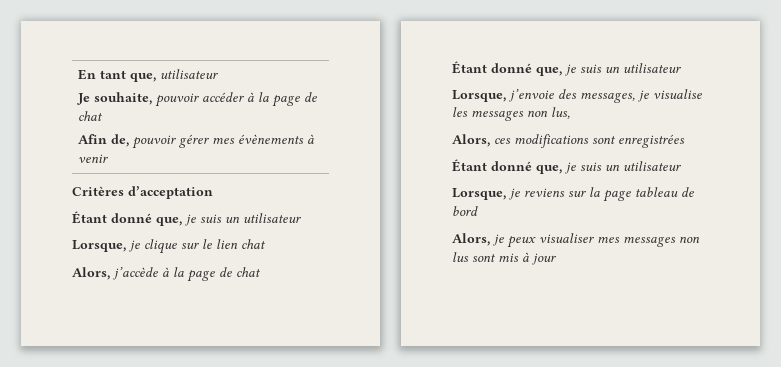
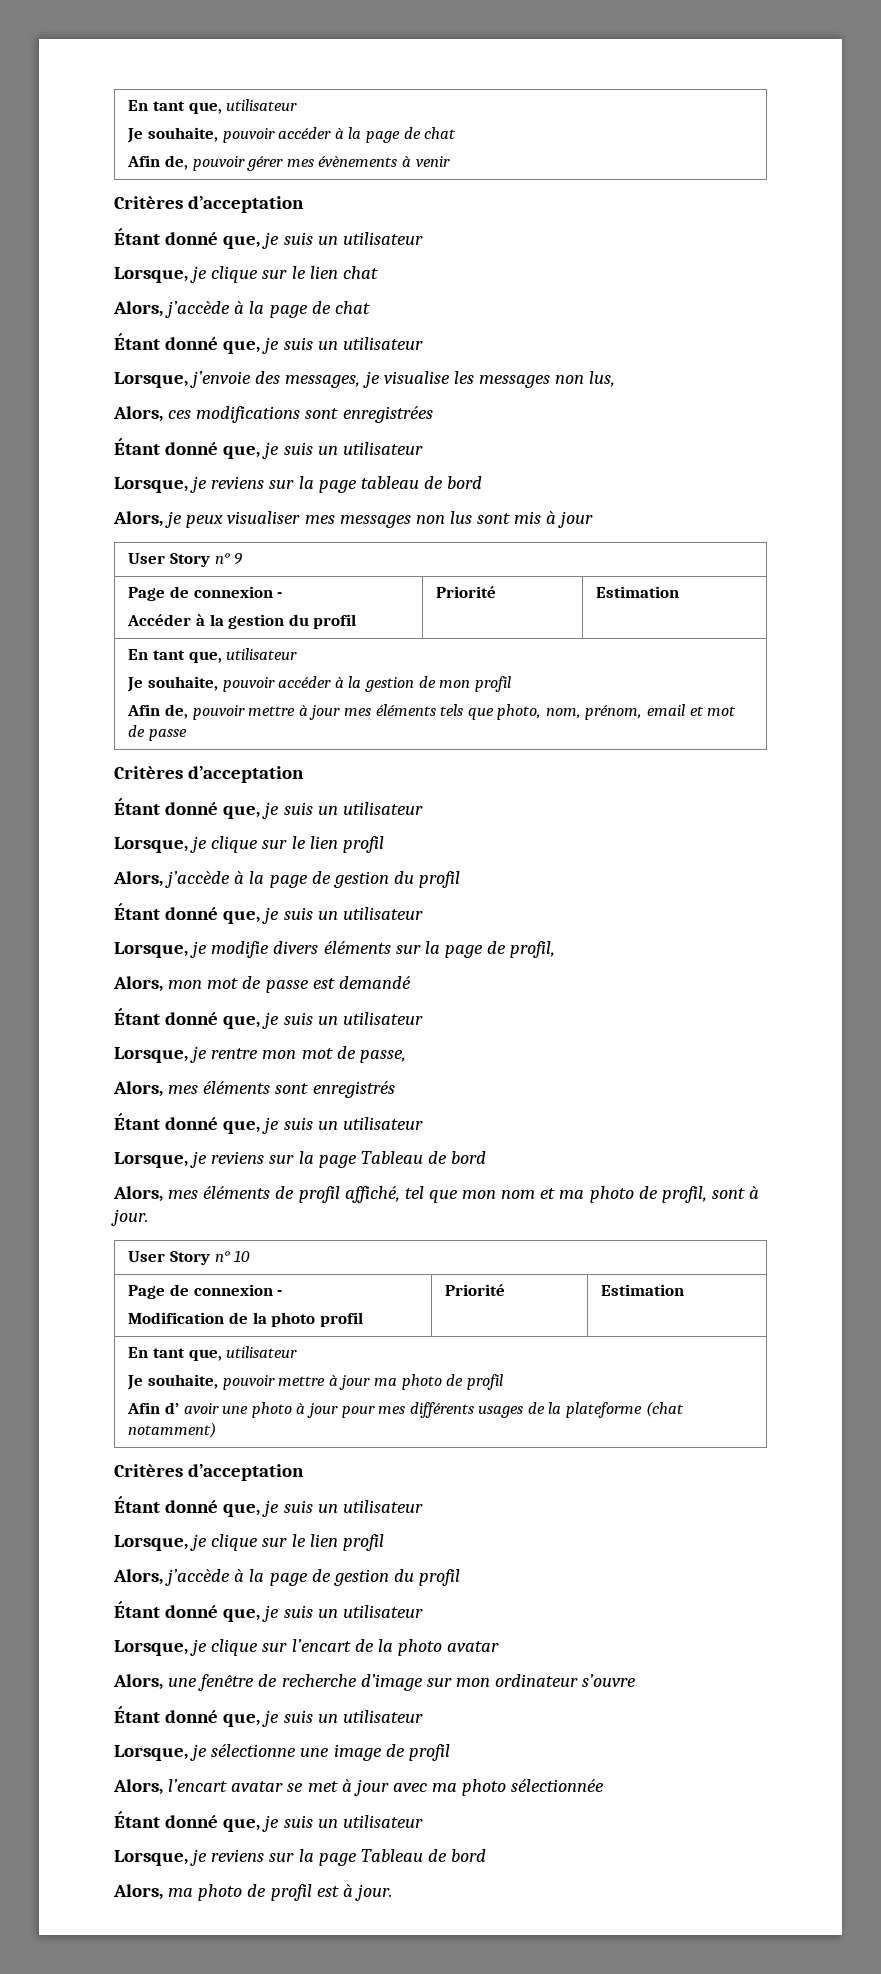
+ User Story n° 9
+ Page de connexion -
+ Accéder à la gestion du profil | Priorité | Estimation
+ En tant que, utilisateur
+ Je souhaite, pouvoir accéder à la gestion de mon profil
+ Afin de, pouvoir mettre à jour mes éléments tels que photo, nom, prénom, email et mot de passe
+ Critères d’acceptation
+ Étant donné que, je suis un utilisateur
+ Lorsque, je clique sur le lien profil
+ Alors, j’accède à la page de gestion du profil
+ Étant donné que, je suis un utilisateur
+ Lorsque, je modifie divers éléments sur la page de profil,
+ Alors, mon mot de passe est demandé
+ Étant donné que, je suis un utilisateur
+ Lorsque, je rentre mon mot de passe,
+ Alors, mes éléments sont enregistrés
+ Étant donné que, je suis un utilisateur
+ Lorsque, je reviens sur la page Tableau de bord
+ Alors, mes éléments de profil affiché, tel que mon nom et ma photo de profil, sont à jour.
+ User Story n° 10
+ Page de connexion -
+ Modification de la photo profil | Priorité | Estimation
+ En tant que, utilisateur
+ Je souhaite, pouvoir mettre à jour ma photo de profil
+ Afin d’ avoir une photo à jour pour mes différents usages de la plateforme (chat notamment)
+ Critères d’acceptation
+ Étant donné que, je suis un utilisateur
+ Lorsque, je clique sur le lien profil
+ Alors, j’accède à la page de gestion du profil
+ Étant donné que, je suis un utilisateur
+ Lorsque, je clique sur l’encart de la photo avatar
+ Alors, une fenêtre de recherche d’image sur mon ordinateur s’ouvre
+ Étant donné que, je suis un utilisateur
+ Lorsque, je sélectionne une image de profil
+ Alors, l’encart avatar se met à jour avec ma photo sélectionnée
+ Étant donné que, je suis un utilisateur
+ Lorsque, je reviens sur la page Tableau de bord
+ Alors, ma photo de profil est à jour.

